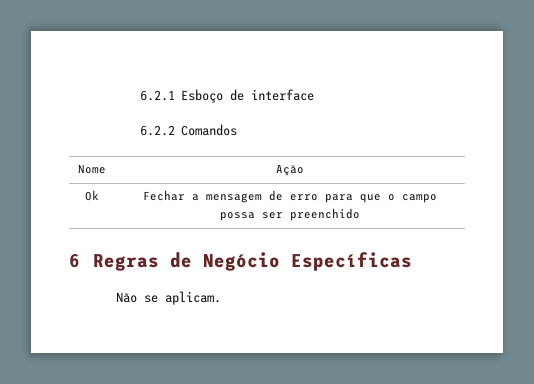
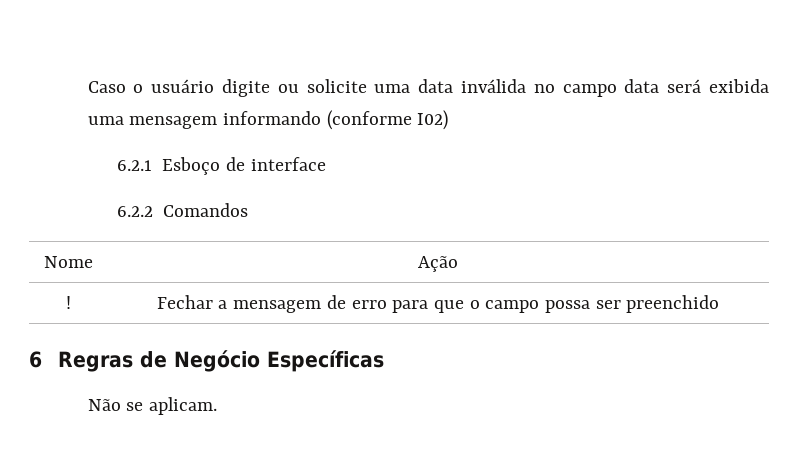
+ Caso o usuário digite ou solicite uma data inválida no campo data será exibida uma mensagem informando (conforme I02)
- Ok | Fechar a mensagem de erro para que o campo possa ser preenchido
+ ! | Fechar a mensagem de erro para que o campo possa ser preenchido

